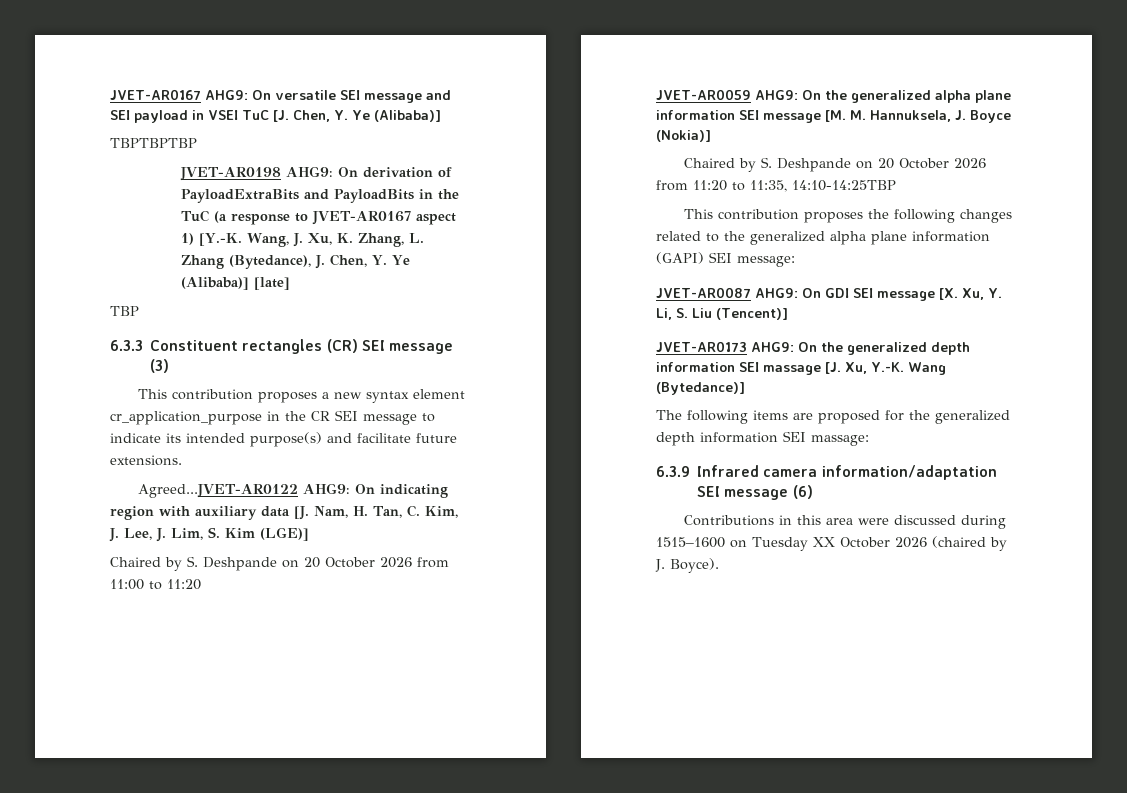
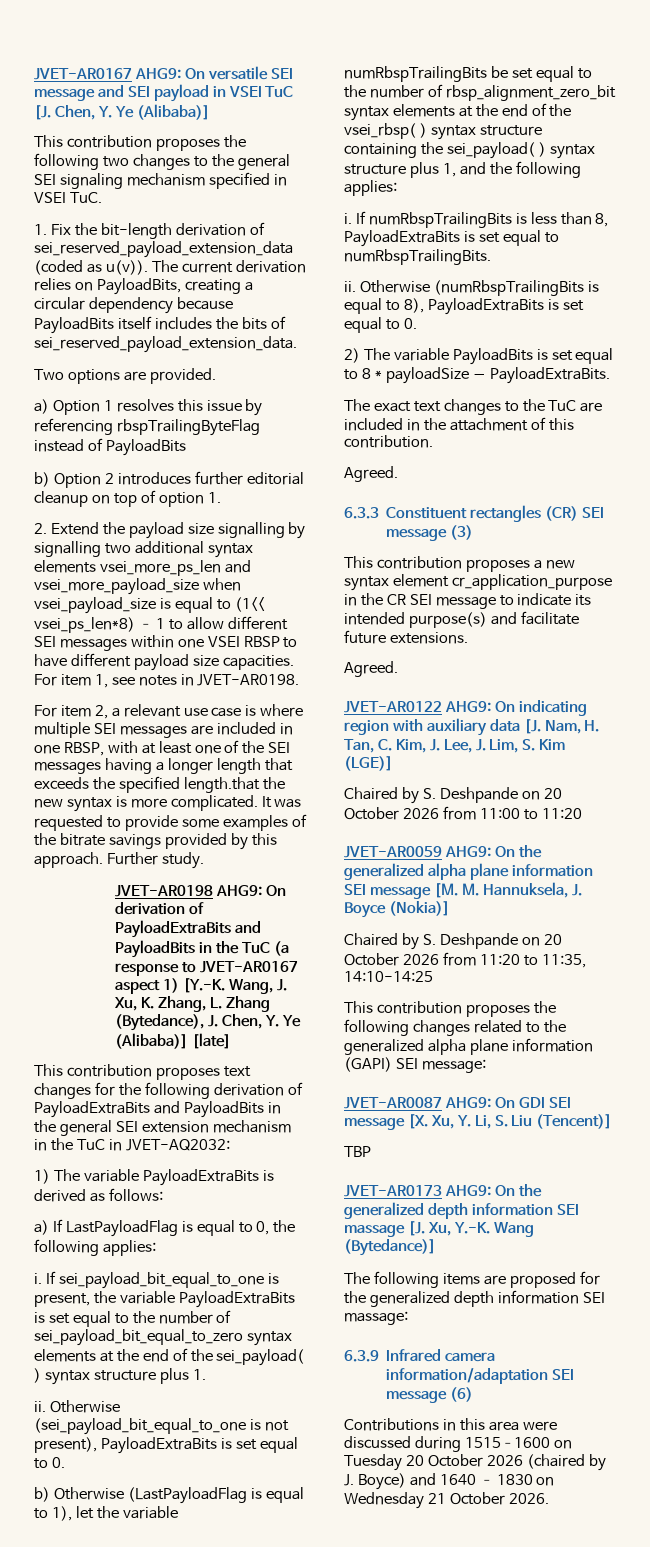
- TBPTBPTBP
+ This contribution proposes the following two changes to the general SEI signaling mechanism specified in VSEI TuC.
+ 1. Fix the bit-length derivation of sei_reserved_payload_extension_data (coded as u(v)). The current derivation relies on PayloadBits, creating a circular dependency because PayloadBits itself includes the bits of sei_reserved_payload_extension_data.
+ Two options are provided.
+ a) Option 1 resolves this issue by referencing rbspTrailingByteFlag instead of PayloadBits
+ b) Option 2 introduces further editorial cleanup on top of option 1.
+ 2. Extend the payload size signalling by signalling two additional syntax elements vsei_more_ps_len and vsei_more_payload_size when vsei_payload_size is equal to (1<< vsei_ps_len*8) – 1 to allow different SEI messages within one VSEI RBSP to have different payload size capacities. For item 1, see notes in JVET-AR0198.
+ For item 2, a relevant use case is where multiple SEI messages are included in one RBSP, with at least one of the SEI messages having a longer length that exceeds the specified length.that the new syntax is more complicated. It was requested to provide some examples of the bitrate savings provided by this approach. Further study.
- TBP
+ This contribution proposes text changes for the following derivation of PayloadExtraBits and PayloadBits in the general SEI extension mechanism in the TuC in JVET-AQ2032:
+ 1) The variable PayloadExtraBits is derived as follows:
+ a) If LastPayloadFlag is equal to 0, the following applies:
+ i. If sei_payload_bit_equal_to_one is present, the variable PayloadExtraBits is set equal to the number of sei_payload_bit_equal_to_zero syntax elements at the end of the sei_payload( ) syntax structure plus 1.
+ ii. Otherwise (sei_payload_bit_equal_to_one is not present), PayloadExtraBits is set equal to 0.
+ b) Otherwise (LastPayloadFlag is equal to 1), let the variable numRbspTrailingBits be set equal to the number of rbsp_alignment_zero_bit syntax elements at the end of the vsei_rbsp( ) syntax structure containing the sei_payload( ) syntax structure plus 1, and the following applies:
+ i. If numRbspTrailingBits is less than 8, PayloadExtraBits is set equal to numRbspTrailingBits.
+ ii. Otherwise (numRbspTrailingBits is equal to 8), PayloadExtraBits is set equal to 0.
+ 2) The variable PayloadBits is set equal to 8 * payloadSize − PayloadExtraBits.
+ The exact text changes to the TuC are included in the attachment of this contribution.
+ Agreed.
  This contribution proposes a new syntax element cr_application_purpose in the CR SEI message to indicate its intended purpose(s) and facilitate future extensions.
- Agreed...JVET-AR0122 AHG9: On indicating region with auxiliary data [J. Nam, H. Tan, C. Kim, J. Lee, J. Lim, S. Kim (LGE)]
+ Agreed.
+ JVET-AR0122 AHG9: On indicating region with auxiliary data [J. Nam, H. Tan, C. Kim, J. Lee, J. Lim, S. Kim (LGE)]
- Chaired by S. Deshpande on 20 October 2026 from 11:20 to 11:35, 14:10-14:25TBP
+ Chaired by S. Deshpande on 20 October 2026 from 11:20 to 11:35, 14:10-14:25
+ TBP
- Contributions in this area were discussed during 1515–1600 on Tuesday XX October 2026 (chaired by J. Boyce).
+ Contributions in this area were discussed during 1515–1600 on Tuesday 20 October 2026 (chaired by J. Boyce) and 1640 – 1830 on Wednesday 21 October 2026.

